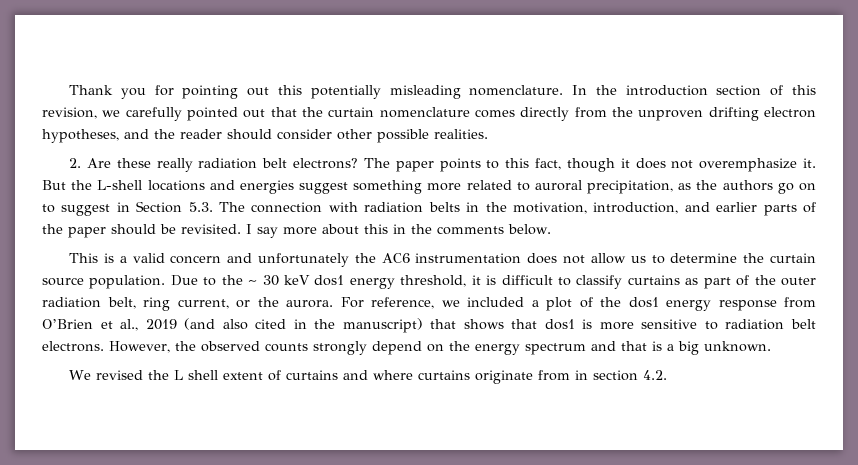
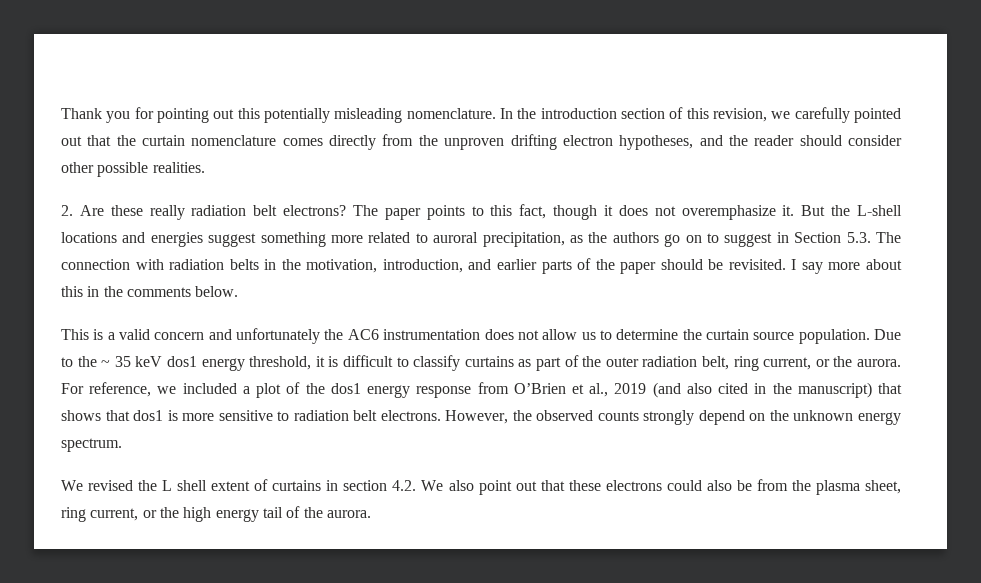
- Due to the ~ 30 keV dos1 energy threshold, it is difficult to classify curtains as part of the outer radiation belt, ring current, or the aurora.
+ Due to the ~ 35 keV dos1 energy threshold, it is difficult to classify curtains as part of the outer radiation belt, ring current, or the aurora.
- However, the observed counts strongly depend on the energy spectrum and that is a big unknown.
+ However, the observed counts strongly depend on the unknown energy spectrum.
- We revised the L shell extent of curtains and where curtains originate from in section 4.2.
+ We revised the L shell extent of curtains in section 4.2. We also point out that these electrons could also be from the plasma sheet, ring current, or the high energy tail of the aurora.

